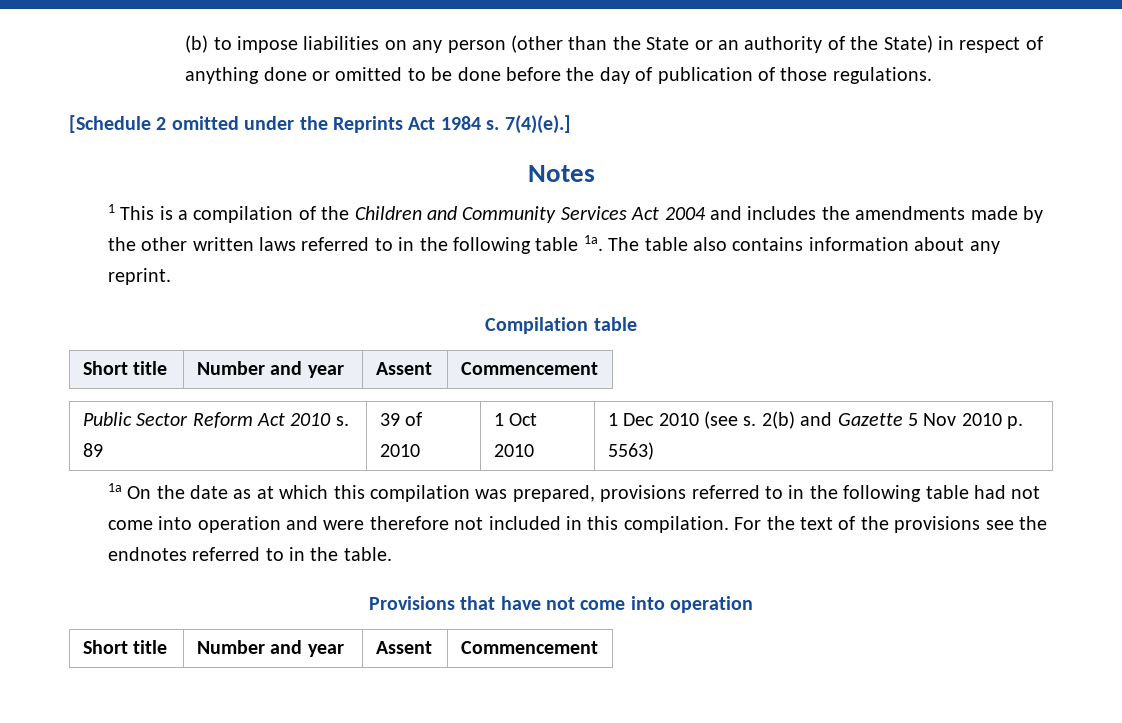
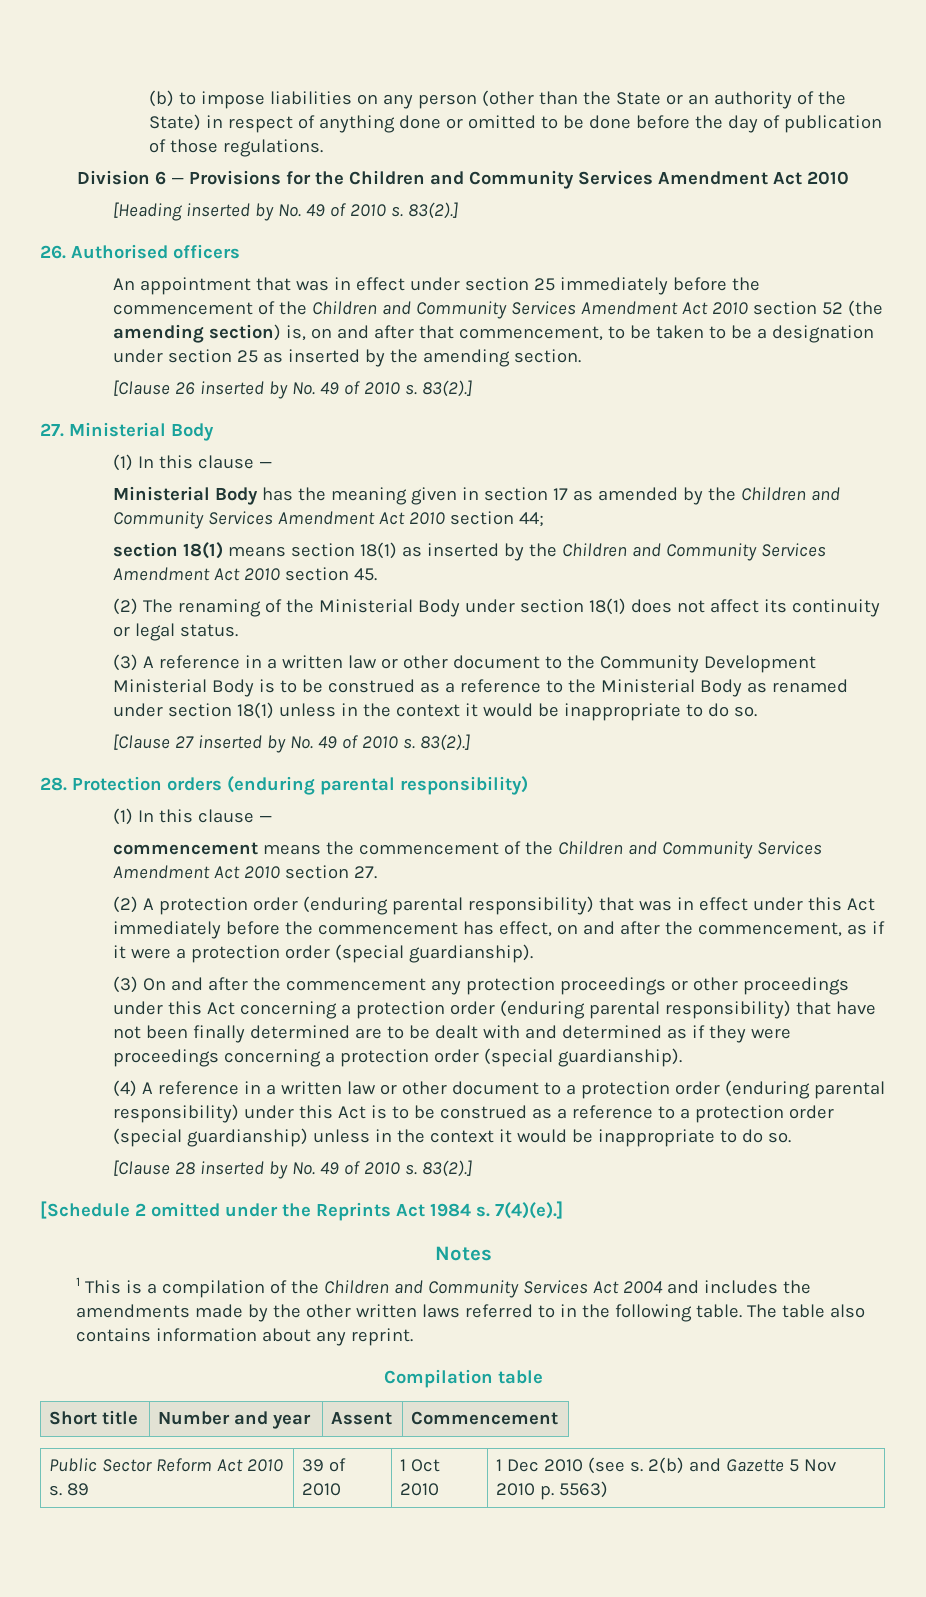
+ Division 6 — Provisions for the Children and Community Services Amendment Act 2010
+ [Heading inserted by No. 49 of 2010 s. 83(2).]
+ 26. Authorised officers
+ An appointment that was in effect under section 25 immediately before the commencement of the Children and Community Services Amendment Act 2010 section 52 (the amending section) is, on and after that commencement, to be taken to be a designation under section 25 as inserted by the amending section.
+ [Clause 26 inserted by No. 49 of 2010 s. 83(2).]
+ 27. Ministerial Body
+ (1) In this clause —
+ Ministerial Body has the meaning given in section 17 as amended by the Children and Community Services Amendment Act 2010 section 44;
+ section 18(1) means section 18(1) as inserted by the Children and Community Services Amendment Act 2010 section 45.
+ (2) The renaming of the Ministerial Body under section 18(1) does not affect its continuity or legal status.
+ (3) A reference in a written law or other document to the Community Development Ministerial Body is to be construed as a reference to the Ministerial Body as renamed under section 18(1) unless in the context it would be inappropriate to do so.
+ [Clause 27 inserted by No. 49 of 2010 s. 83(2).]
+ 28. Protection orders (enduring parental responsibility)
+ (1) In this clause —
+ commencement means the commencement of the Children and Community Services Amendment Act 2010 section 27.
+ (2) A protection order (enduring parental responsibility) that was in effect under this Act immediately before the commencement has effect, on and after the commencement, as if it were a protection order (special guardianship).
+ (3) On and after the commencement any protection proceedings or other proceedings under this Act concerning a protection order (enduring parental responsibility) that have not been finally determined are to be dealt with and determined as if they were proceedings concerning a protection order (special guardianship).
+ (4) A reference in a written law or other document to a protection order (enduring parental responsibility) under this Act is to be construed as a reference to a protection order (special guardianship) unless in the context it would be inappropriate to do so.
+ [Clause 28 inserted by No. 49 of 2010 s. 83(2).]
- 1 This is a compilation of the Children and Community Services Act 2004 and includes the amendments made by the other written laws referred to in the following table 1a.
+ 1 This is a compilation of the Children and Community Services Act 2004 and includes the amendments made by the other written laws referred to in the following table.
- 1a On the date as at which this compilation was prepared, provisions referred to in the following table had not come into operation and were therefore not included in this compilation. For the text of the provisions see the endnotes referred to in the table.
- Provisions that have not come into operation
- Short title | Number and year | Assent | Commencement

